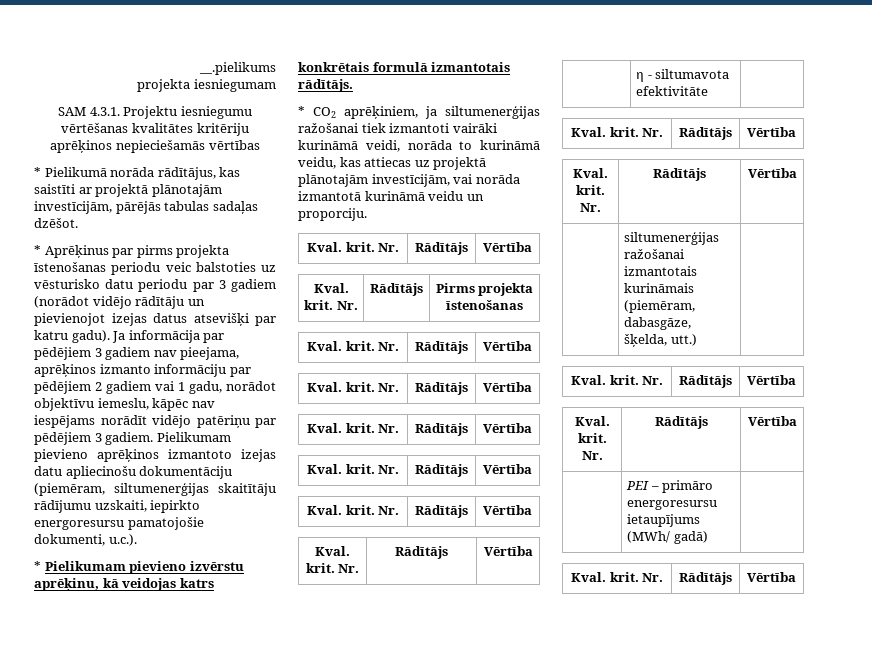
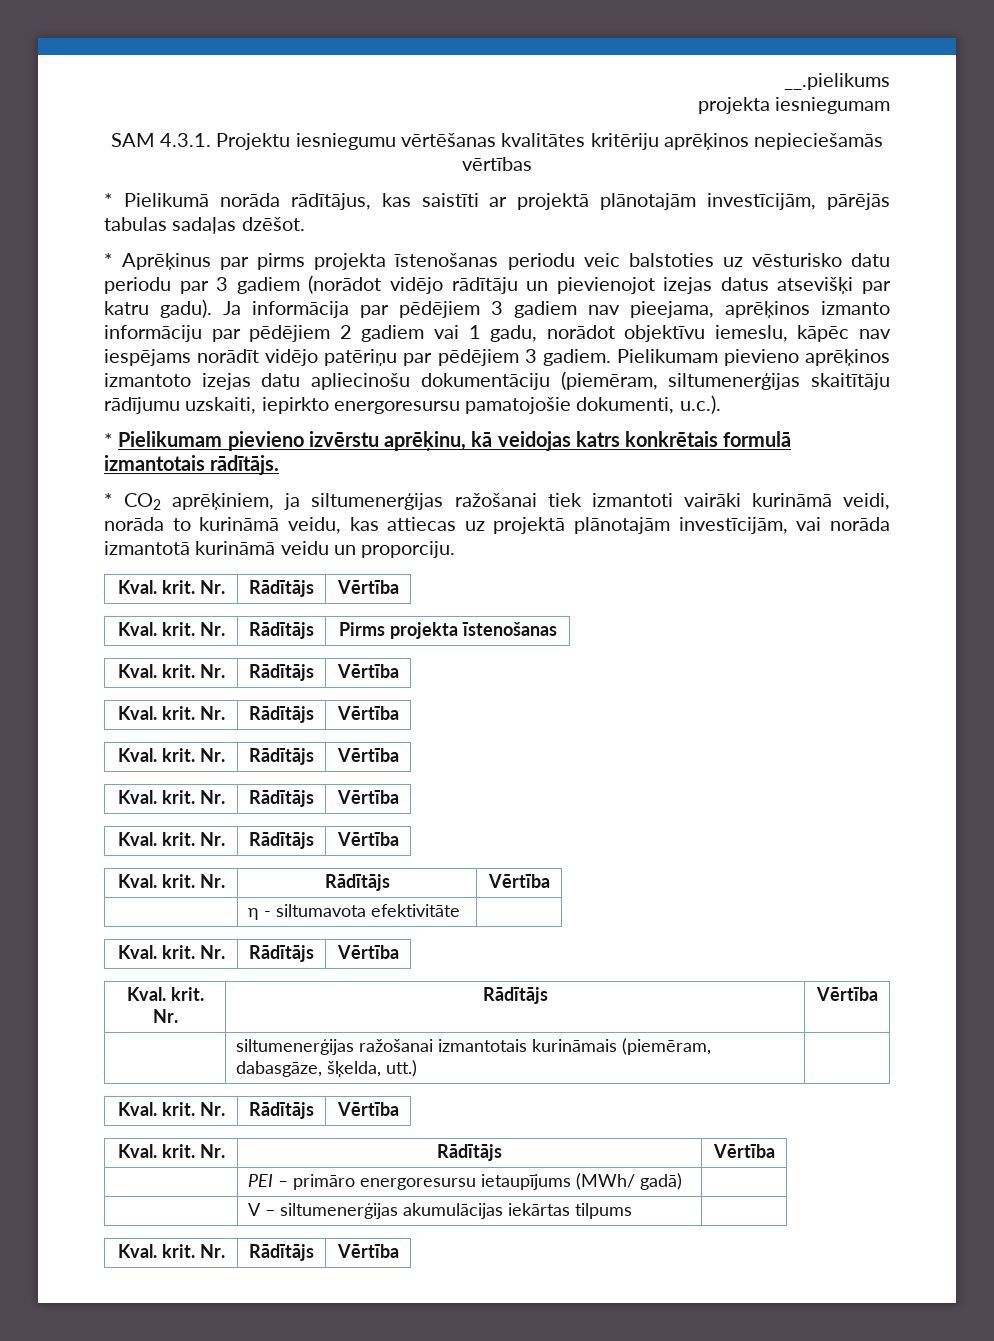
+ | V – siltumenerģijas akumulācijas iekārtas tilpums |

